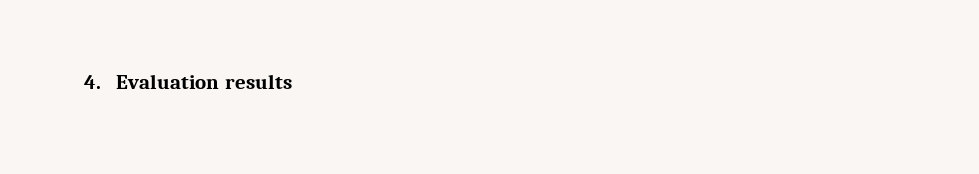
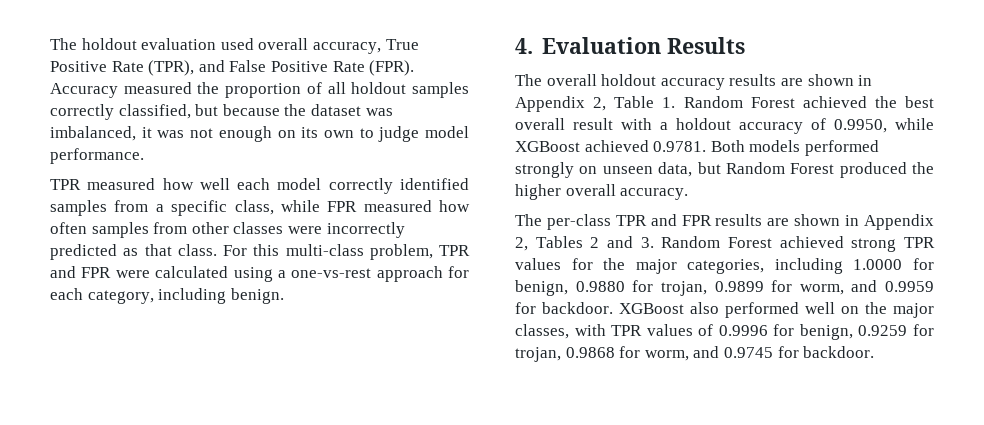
- 4. Evaluation results
+ The holdout evaluation used overall accuracy, True Positive Rate (TPR), and False Positive Rate (FPR). Accuracy measured the proportion of all holdout samples correctly classified, but because the dataset was imbalanced, it was not enough on its own to judge model performance.
+ TPR measured how well each model correctly identified samples from a specific class, while FPR measured how often samples from other classes were incorrectly predicted as that class. For this multi-class problem, TPR and FPR were calculated using a one-vs-rest approach for each category, including benign.
+ 4. Evaluation Results
+ The overall holdout accuracy results are shown in Appendix 2, Table 1. Random Forest achieved the best overall result with a holdout accuracy of 0.9950, while XGBoost achieved 0.9781. Both models performed strongly on unseen data, but Random Forest produced the higher overall accuracy.
+ The per-class TPR and FPR results are shown in Appendix 2, Tables 2 and 3. Random Forest achieved strong TPR values for the major categories, including 1.0000 for benign, 0.9880 for trojan, 0.9899 for worm, and 0.9959 for backdoor. XGBoost also performed well on the major classes, with TPR values of 0.9996 for benign, 0.9259 for trojan, 0.9868 for worm, and 0.9745 for backdoor.

